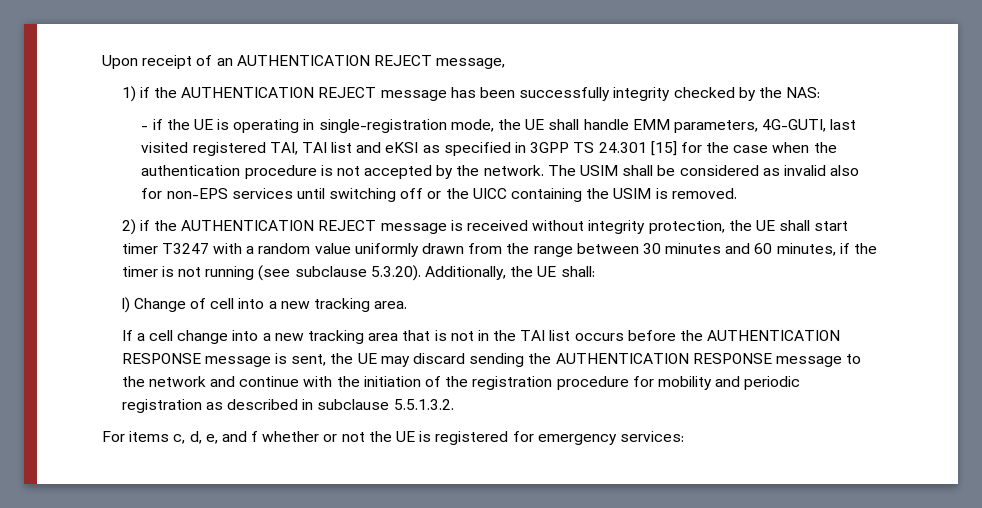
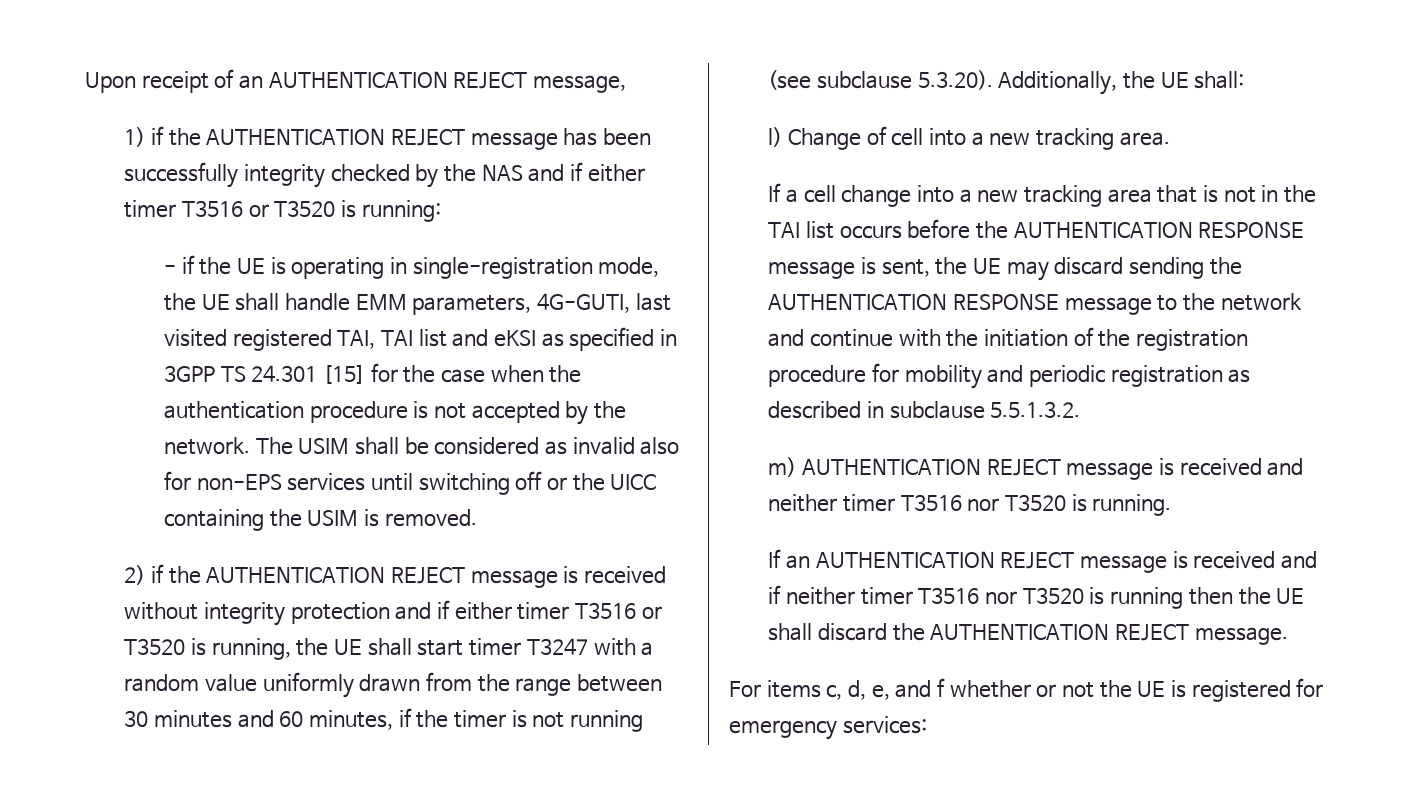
- 1) if the AUTHENTICATION REJECT message has been successfully integrity checked by the NAS:
+ 1) if the AUTHENTICATION REJECT message has been successfully integrity checked by the NAS and if either timer T3516 or T3520 is running:
- 2) if the AUTHENTICATION REJECT message is received without integrity protection, the UE shall start timer T3247 with a random value uniformly drawn from the range between 30 minutes and 60 minutes, if the timer is not running (see subclause 5.3.20). Additionally, the UE shall:
+ 2) if the AUTHENTICATION REJECT message is received without integrity protection and if either timer T3516 or T3520 is running, the UE shall start timer T3247 with a random value uniformly drawn from the range between 30 minutes and 60 minutes, if the timer is not running (see subclause 5.3.20). Additionally, the UE shall:
+ m) AUTHENTICATION REJECT message is received and neither timer T3516 nor T3520 is running.
+ If an AUTHENTICATION REJECT message is received and if neither timer T3516 nor T3520 is running then the UE shall discard the AUTHENTICATION REJECT message.

